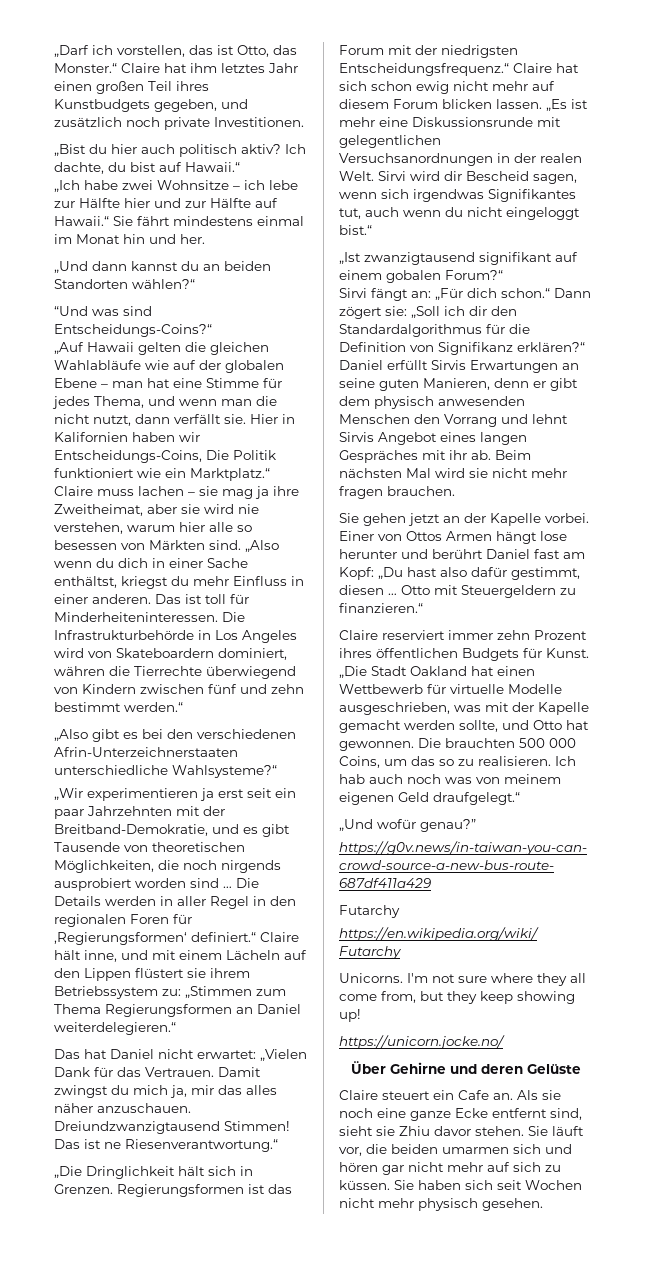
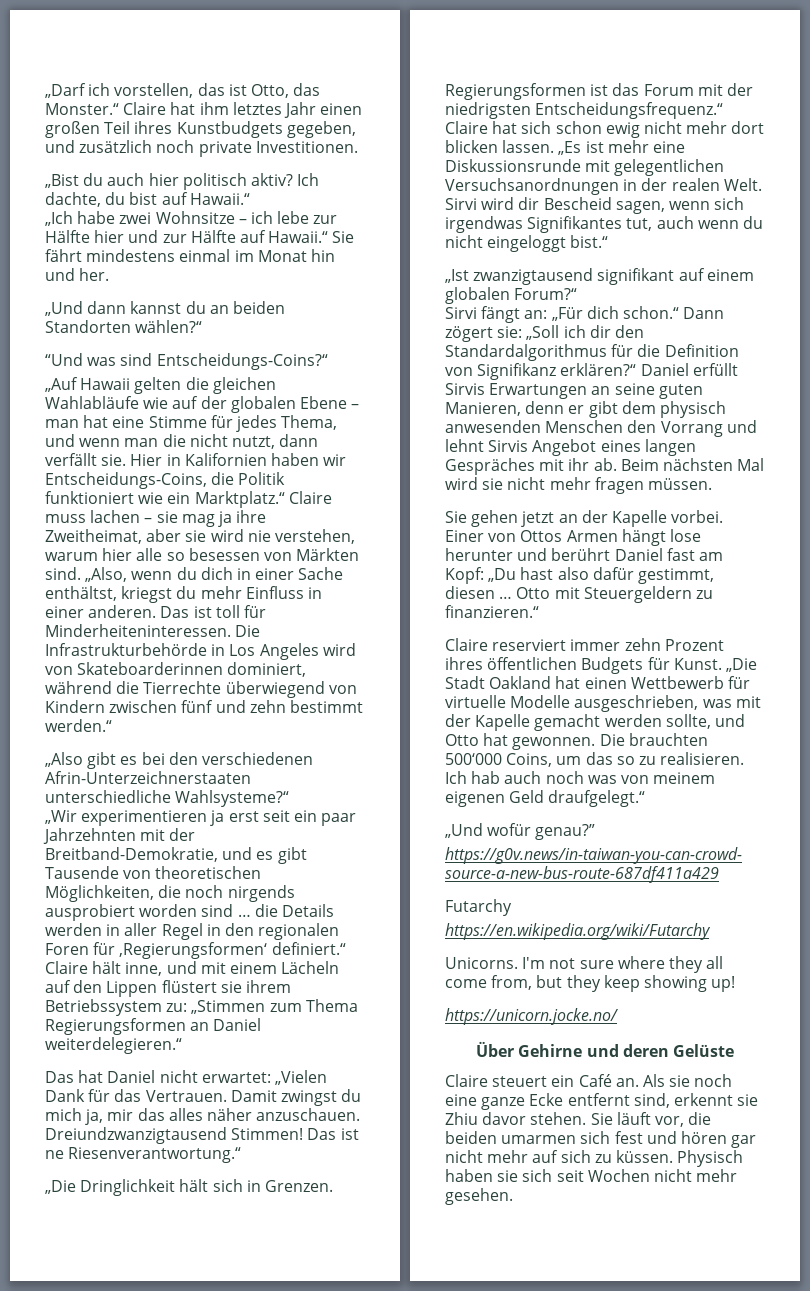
- „Bist du hier auch politisch aktiv?
+ „Bist du auch hier politisch aktiv?
- Hier in Kalifornien haben wir Entscheidungs-Coins, Die Politik funktioniert wie ein Marktplatz.“ Claire muss lachen – sie mag ja ihre Zweitheimat, aber sie wird nie verstehen, warum hier alle so besessen von Märkten sind.
+ Hier in Kalifornien haben wir Entscheidungs-Coins, die Politik funktioniert wie ein Marktplatz.“ Claire muss lachen – sie mag ja ihre Zweitheimat, aber sie wird nie verstehen, warum hier alle so besessen von Märkten sind.
- „Also wenn du dich in einer Sache enthältst, kriegst du mehr Einfluss in einer anderen.
+ „Also, wenn du dich in einer Sache enthältst, kriegst du mehr Einfluss in einer anderen.
- Die Infrastrukturbehörde in Los Angeles wird von Skateboardern dominiert, währen die Tierrechte überwiegend von Kindern zwischen fünf und zehn bestimmt werden.“
+ Die Infrastrukturbehörde in Los Angeles wird von Skateboarderinnen dominiert, während die Tierrechte überwiegend von Kindern zwischen fünf und zehn bestimmt werden.“
- „Wir experimentieren ja erst seit ein paar Jahrzehnten mit der Breitband-Demokratie, und es gibt Tausende von theoretischen Möglichkeiten, die noch nirgends ausprobiert worden sind … Die Details werden in aller Regel in den regionalen Foren für ‚Regierungsformen‘ definiert.“ Claire hält inne, und mit einem Lächeln auf den Lippen flüstert sie ihrem Betriebssystem zu: „Stimmen zum Thema Regierungsformen an Daniel weiterdelegieren.“
+ „Wir experimentieren ja erst seit ein paar Jahrzehnten mit der Breitband-Demokratie, und es gibt Tausende von theoretischen Möglichkeiten, die noch nirgends ausprobiert worden sind … die Details werden in aller Regel in den regionalen Foren für ‚Regierungsformen‘ definiert.“ Claire hält inne, und mit einem Lächeln auf den Lippen flüstert sie ihrem Betriebssystem zu: „Stimmen zum Thema Regierungsformen an Daniel weiterdelegieren.“
- Regierungsformen ist das Forum mit der niedrigsten Entscheidungsfrequenz.“ Claire hat sich schon ewig nicht mehr auf diesem Forum blicken lassen.
+ Regierungsformen ist das Forum mit der niedrigsten Entscheidungsfrequenz.“ Claire hat sich schon ewig nicht mehr dort blicken lassen.
- „Ist zwanzigtausend signifikant auf einem gobalen Forum?“
+ „Ist zwanzigtausend signifikant auf einem globalen Forum?“
- Beim nächsten Mal wird sie nicht mehr fragen brauchen.
+ Beim nächsten Mal wird sie nicht mehr fragen müssen.
- Die brauchten 500 000 Coins, um das so zu realisieren.
+ Die brauchten 500‘000 Coins, um das so zu realisieren.
- Claire steuert ein Cafe an.
+ Claire steuert ein Café an.
- Als sie noch eine ganze Ecke entfernt sind, sieht sie Zhiu davor stehen.
+ Als sie noch eine ganze Ecke entfernt sind, erkennt sie Zhiu davor stehen.
- Sie läuft vor, die beiden umarmen sich und hören gar nicht mehr auf sich zu küssen.
+ Sie läuft vor, die beiden umarmen sich fest und hören gar nicht mehr auf sich zu küssen.
- Sie haben sich seit Wochen nicht mehr physisch gesehen.
+ Physisch haben sie sich seit Wochen nicht mehr gesehen.

